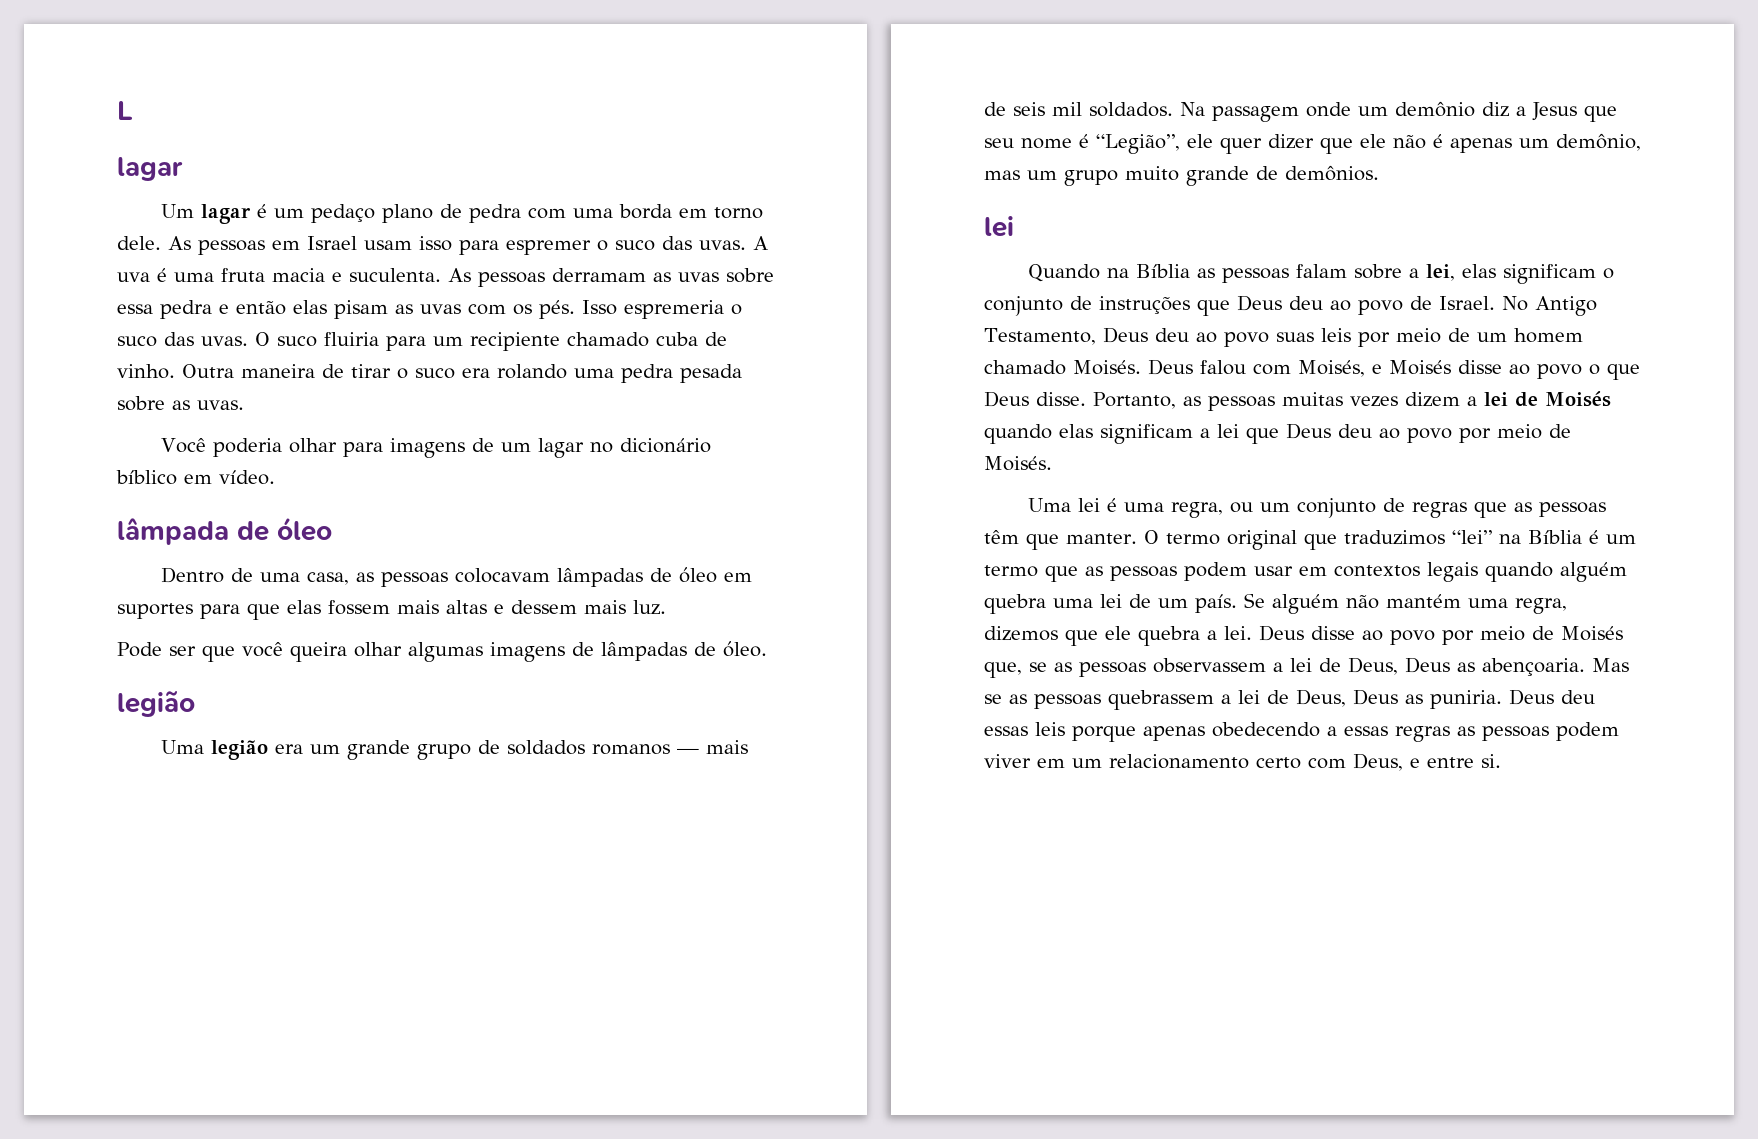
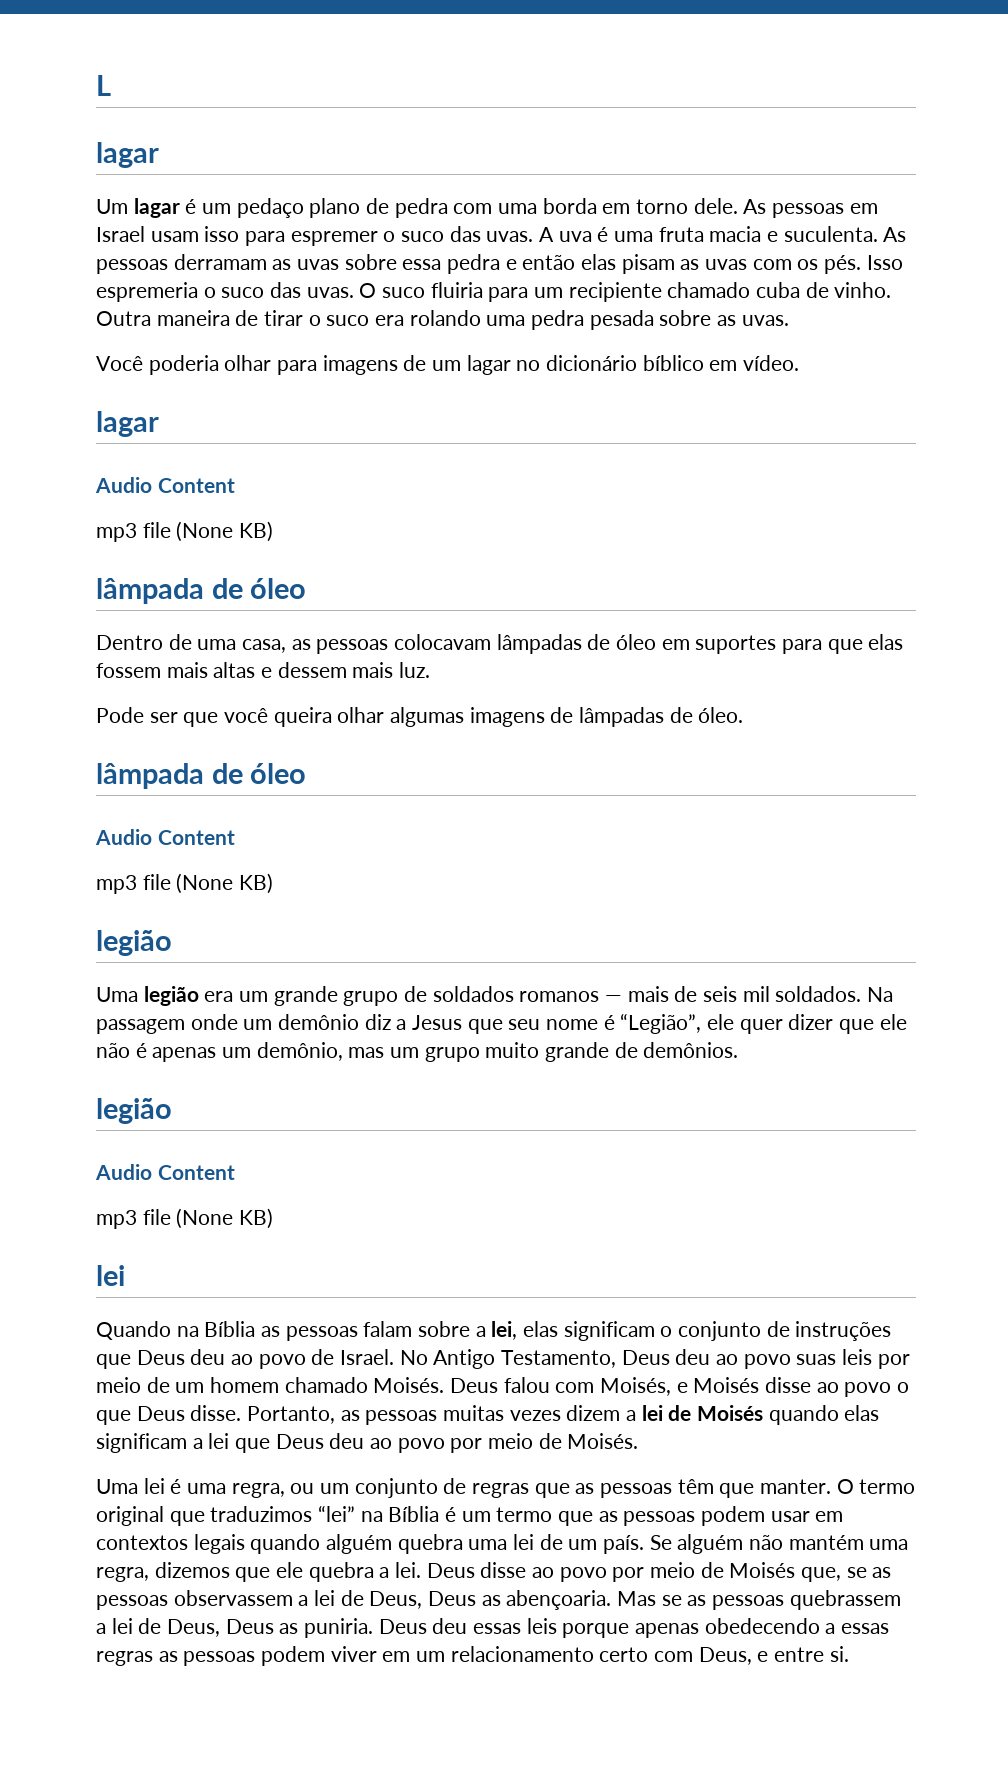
  Você poderia olhar para imagens de um lagar no dicionário bíblico em vídeo.
+ lagar
+ Audio Content
+ mp3 file (None KB)
  Pode ser que você queira olhar algumas imagens de lâmpadas de óleo.
+ lâmpada de óleo
+ Audio Content
+ mp3 file (None KB)
  Na passagem onde um demônio diz a Jesus que seu nome é “Legião”, ele quer dizer que ele não é apenas um demônio, mas um grupo muito grande de demônios.
+ legião
+ Audio Content
+ mp3 file (None KB)

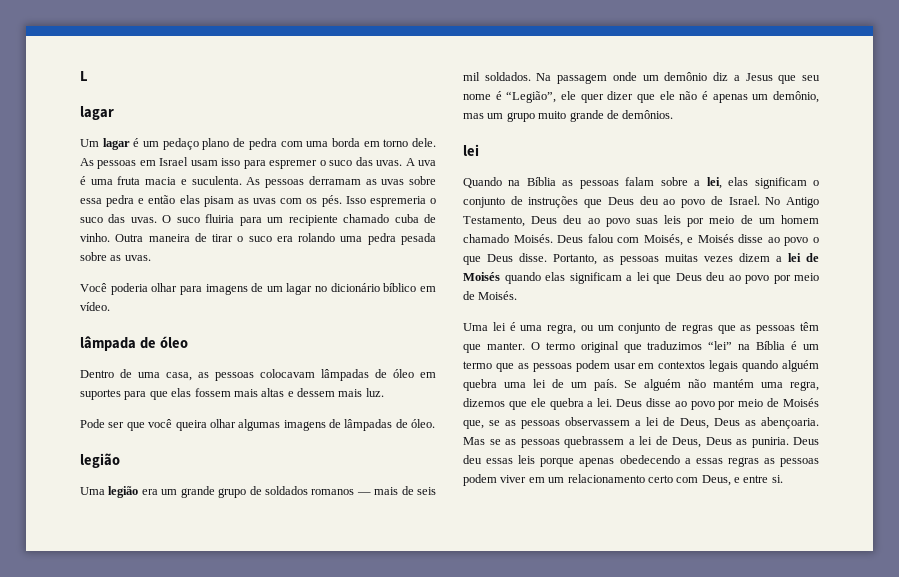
  Você poderia olhar para imagens de um lagar no dicionário bíblico em vídeo.
- lagar
- Audio Content
- mp3 file (None KB)
  Pode ser que você queira olhar algumas imagens de lâmpadas de óleo.
- lâmpada de óleo
- Audio Content
- mp3 file (None KB)
  Na passagem onde um demônio diz a Jesus que seu nome é “Legião”, ele quer dizer que ele não é apenas um demônio, mas um grupo muito grande de demônios.
- legião
- Audio Content
- mp3 file (None KB)

